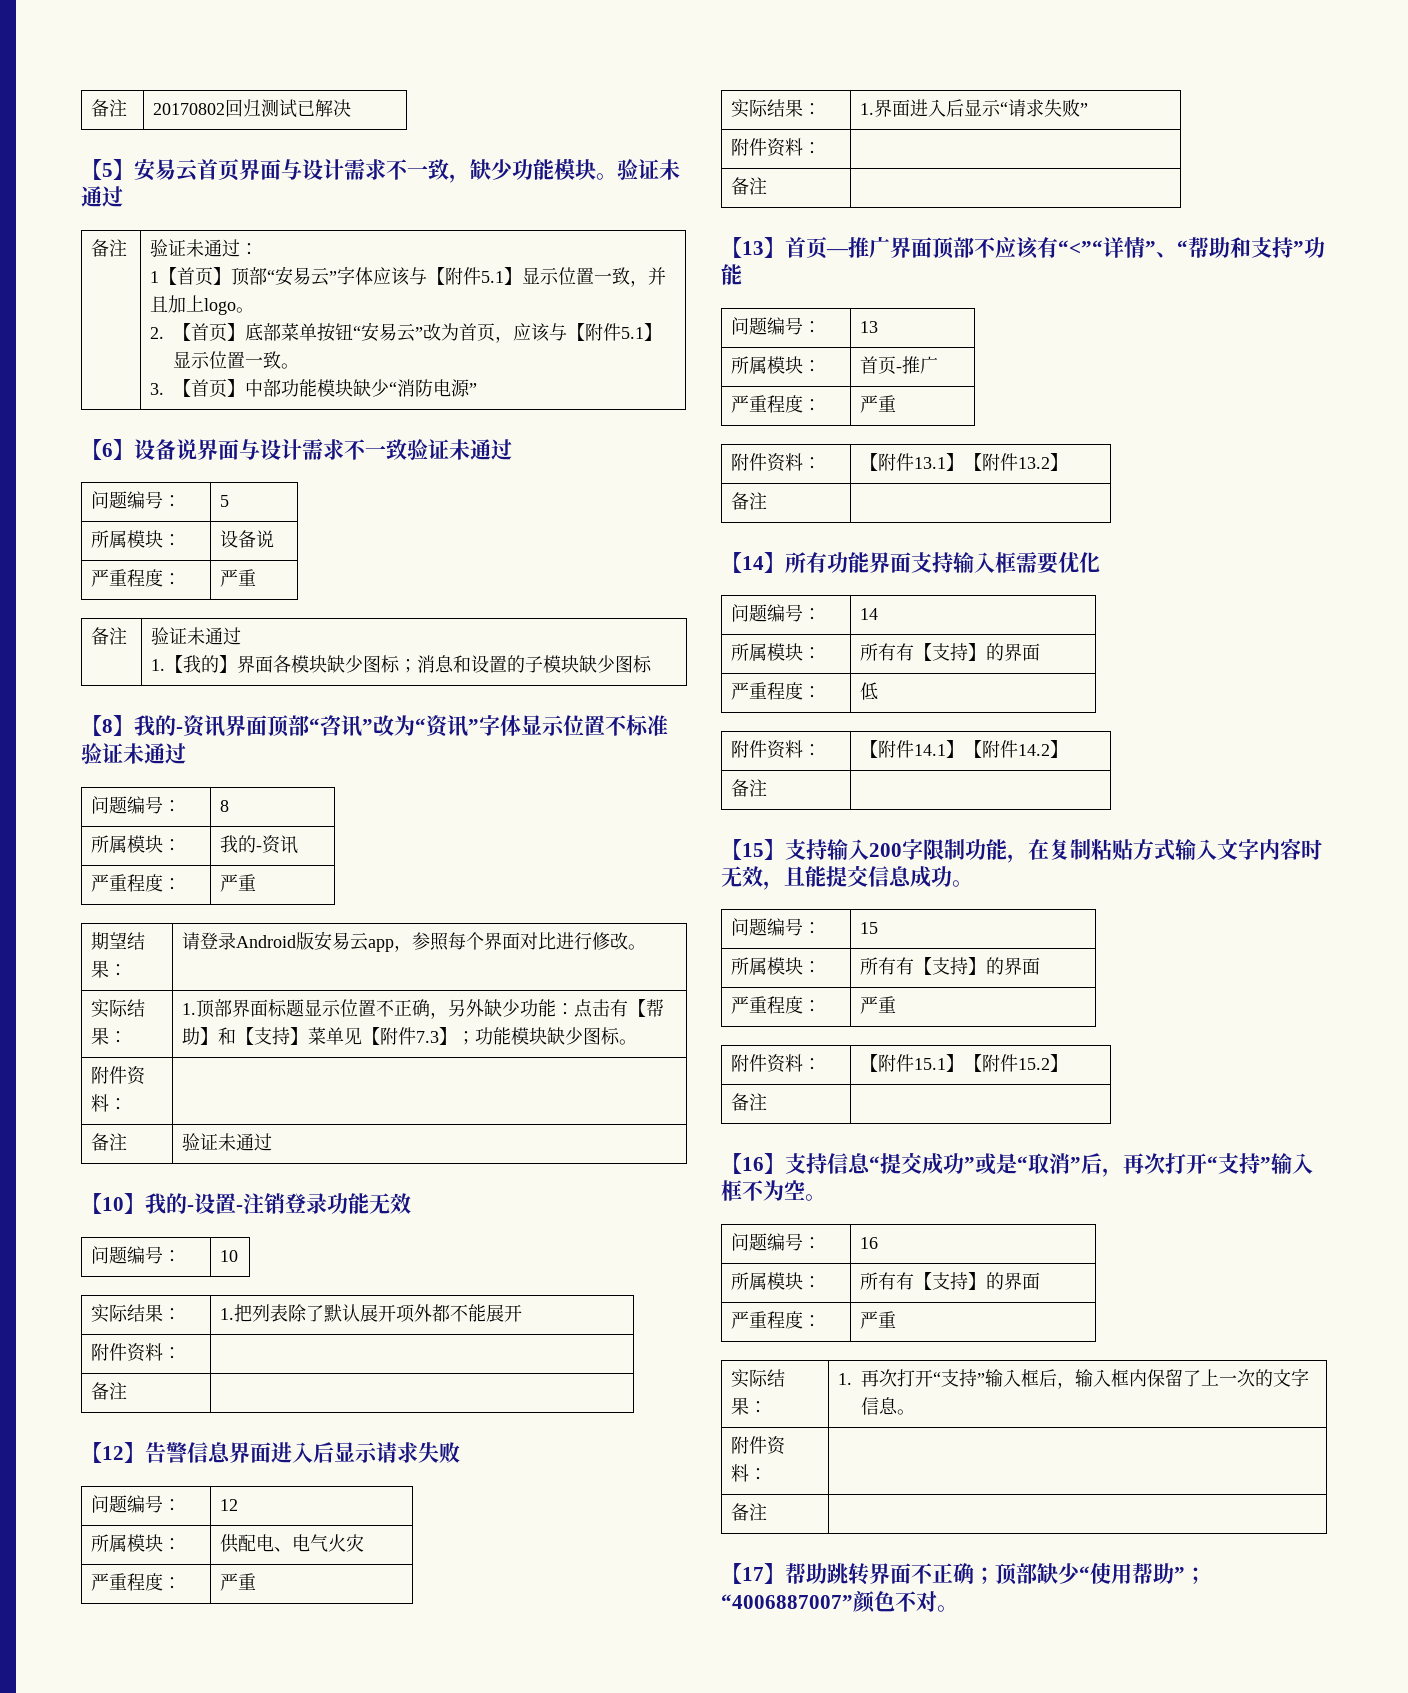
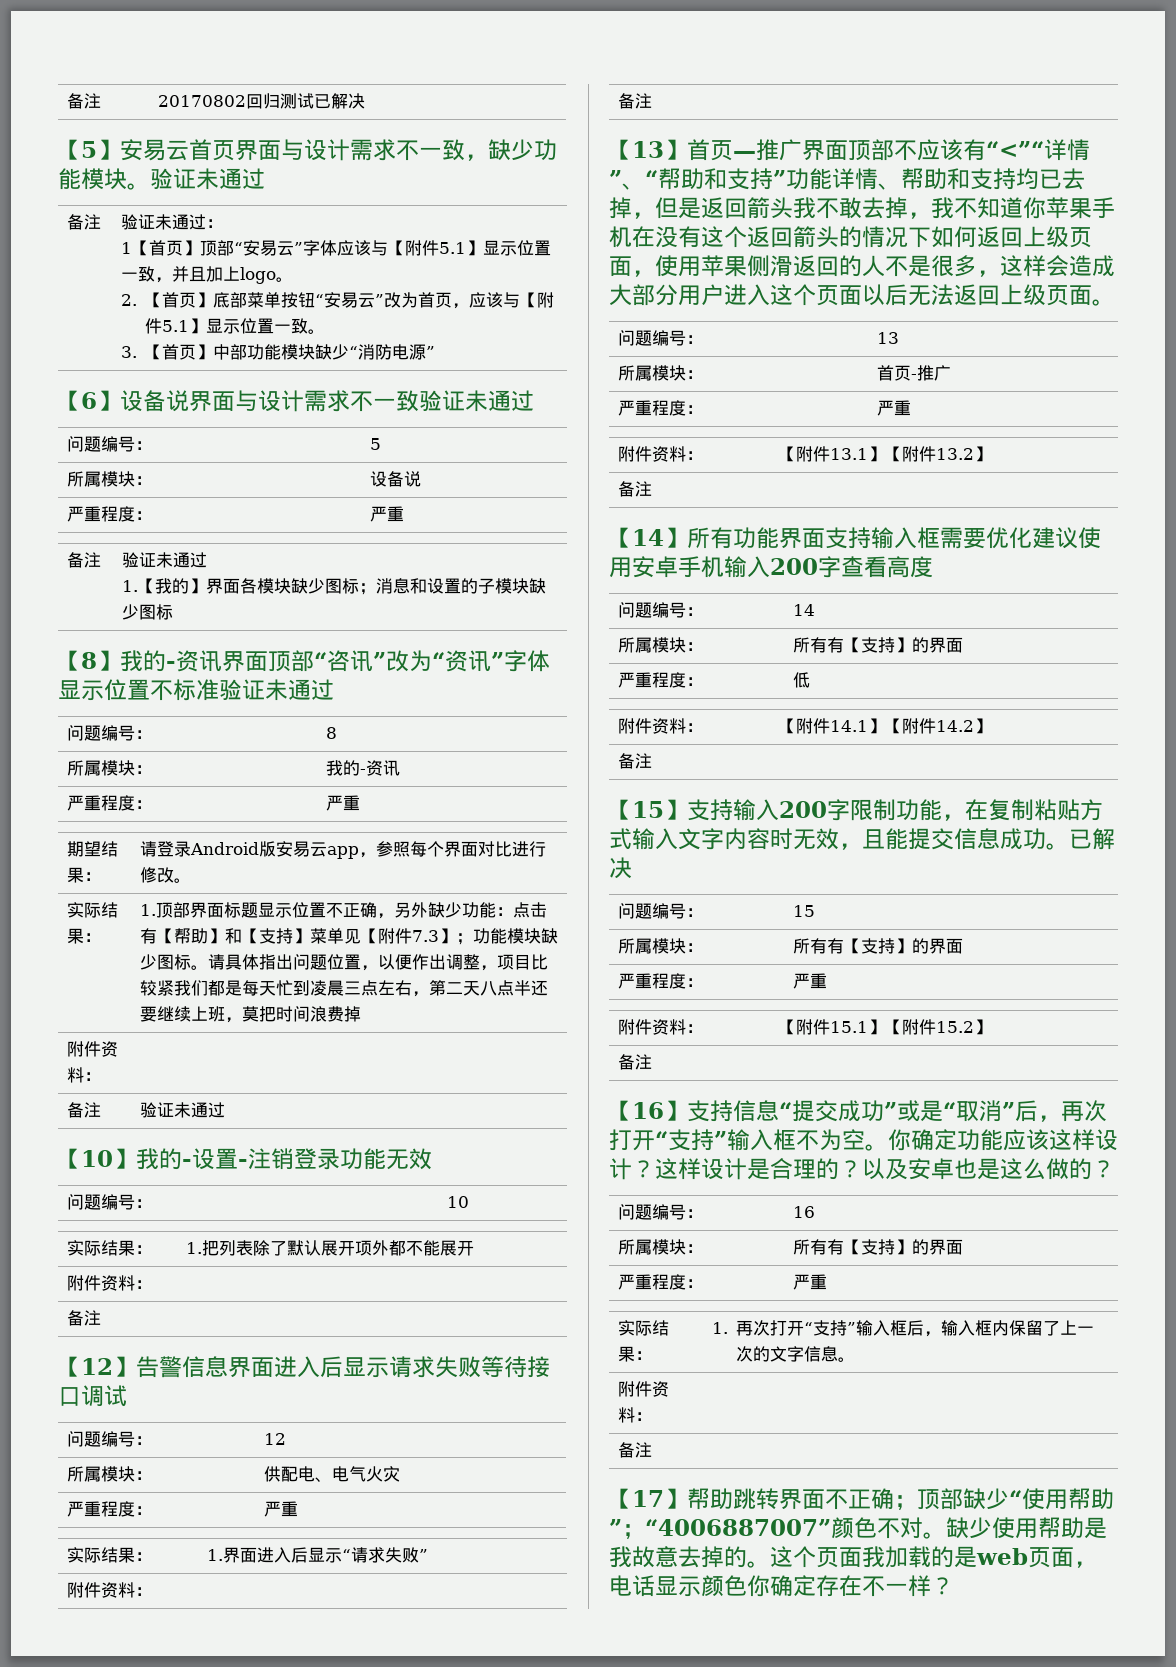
+ 请具体指出问题位置，以便作出调整，项目比较紧我们都是每天忙到凌晨三点左右，第二天八点半还要继续上班，莫把时间浪费掉
- 【12】告警信息界面进入后显示请求失败
+ 【12】告警信息界面进入后显示请求失败等待接口调试
- 【13】首页—推广界面顶部不应该有“<”“详情”、“帮助和支持”功能
+ 【13】首页—推广界面顶部不应该有“<”“详情”、“帮助和支持”功能详情、帮助和支持均已去掉，但是返回箭头我不敢去掉，我不知道你苹果手机在没有这个返回箭头的情况下如何返回上级页面，使用苹果侧滑返回的人不是很多，这样会造成大部分用户进入这个页面以后无法返回上级页面。
- 【14】所有功能界面支持输入框需要优化
+ 【14】所有功能界面支持输入框需要优化建议使用安卓手机输入200字查看高度
- 【15】支持输入200字限制功能，在复制粘贴方式输入文字内容时无效，且能提交信息成功。
+ 【15】支持输入200字限制功能，在复制粘贴方式输入文字内容时无效，且能提交信息成功。已解决
+ 你确定功能应该这样设计？这样设计是合理的？以及安卓也是这么做的？
+ 缺少使用帮助是我故意去掉的。这个页面我加载的是web页面，电话显示颜色你确定存在不一样？

